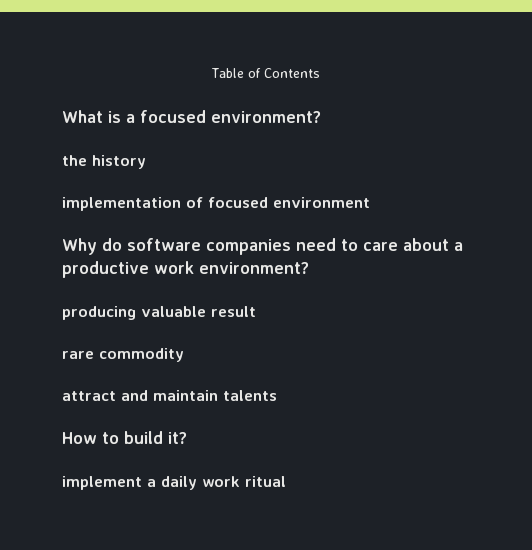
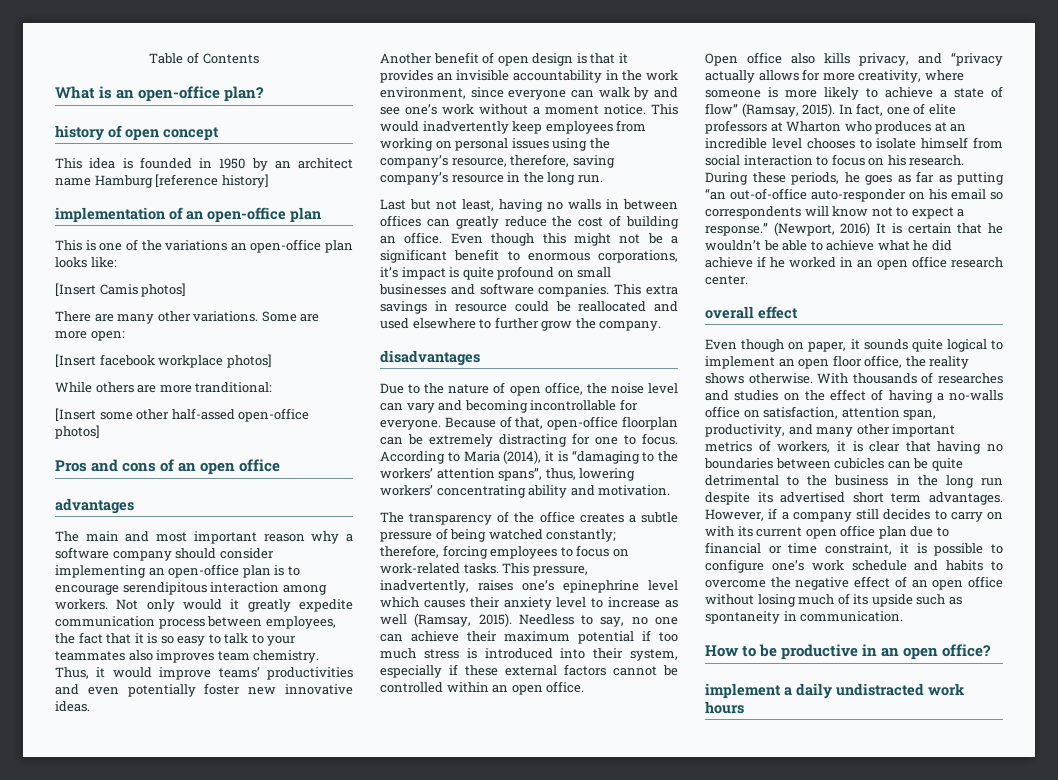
- What is a focused environment?
- the history
- implementation of focused environment
- Why do software companies need to care about a productive work environment?
- producing valuable result
- rare commodity
- attract and maintain talents
- How to build it?
+ What is an open-office plan?
+ history of open concept
+ This idea is founded in 1950 by an architect name Hamburg [reference history]
+ implementation of an open-office plan
+ This is one of the variations an open-office plan looks like:
+ [Insert Camis photos]
+ There are many other variations. Some are more open:
+ [Insert facebook workplace photos]
+ While others are more tranditional:
+ [Insert some other half-assed open-office photos]
+ Pros and cons of an open office
+ advantages
+ The main and most important reason why a software company should consider implementing an open-office plan is to encourage serendipitous interaction among workers. Not only would it greatly expedite communication process between employees, the fact that it is so easy to talk to your teammates also improves team chemistry. Thus, it would improve teams’ productivities and even potentially foster new innovative ideas.
+ Another benefit of open design is that it provides an invisible accountability in the work environment, since everyone can walk by and see one’s work without a moment notice. This would inadvertently keep employees from working on personal issues using the company’s resource, therefore, saving company’s resource in the long run.
+ Last but not least, having no walls in between offices can greatly reduce the cost of building an office. Even though this might not be a significant benefit to enormous corporations, it’s impact is quite profound on small businesses and software companies. This extra savings in resource could be reallocated and used elsewhere to further grow the company.
+ disadvantages
+ Due to the nature of open office, the noise level can vary and becoming incontrollable for everyone. Because of that, open-office floorplan can be extremely distracting for one to focus. According to Maria (2014), it is “damaging to the workers’ attention spans”, thus, lowering workers’ concentrating ability and motivation.
+ The transparency of the office creates a subtle pressure of being watched constantly; therefore, forcing employees to focus on work-related tasks. This pressure, inadvertently, raises one’s epinephrine level which causes their anxiety level to increase as well (Ramsay, 2015). Needless to say, no one can achieve their maximum potential if too much stress is introduced into their system, especially if these external factors cannot be controlled within an open office.
+ Open office also kills privacy, and “privacy actually allows for more creativity, where someone is more likely to achieve a state of flow” (Ramsay, 2015). In fact, one of elite professors at Wharton who produces at an incredible level chooses to isolate himself from social interaction to focus on his research. During these periods, he goes as far as putting “an out-of-office auto-responder on his email so correspondents will know not to expect a response.” (Newport, 2016) It is certain that he wouldn’t be able to achieve what he did achieve if he worked in an open office research center.
+ overall effect
+ Even though on paper, it sounds quite logical to implement an open floor office, the reality shows otherwise. With thousands of researches and studies on the effect of having a no-walls office on satisfaction, attention span, productivity, and many other important metrics of workers, it is clear that having no boundaries between cubicles can be quite detrimental to the business in the long run despite its advertised short term advantages. However, if a company still decides to carry on with its current open office plan due to financial or time constraint, it is possible to configure one’s work schedule and habits to overcome the negative effect of an open office without losing much of its upside such as spontaneity in communication.
+ How to be productive in an open office?
- implement a daily work ritual
+ implement a daily undistracted work hours

